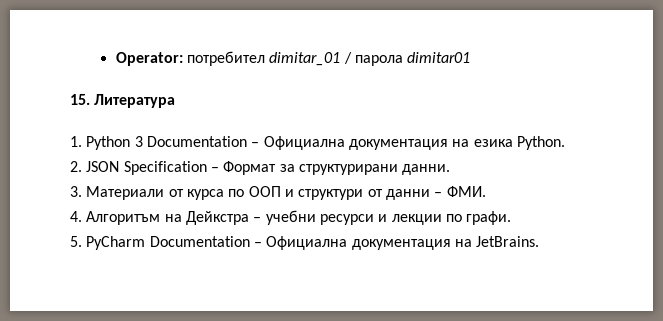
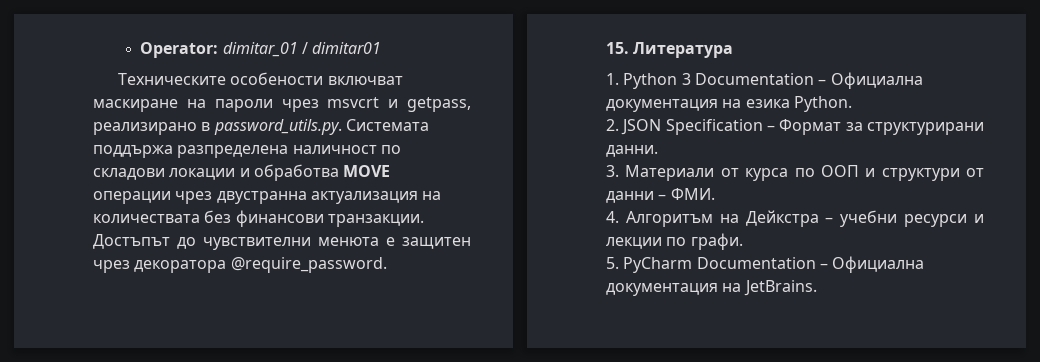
- Operator: потребител dimitar_01 / парола dimitar01
+ Operator: dimitar_01 / dimitar01
+ Техническите особености включват маскиране на пароли чрез msvcrt и getpass, реализирано в password_utils.py. Системата поддържа разпределена наличност по складови локации и обработва MOVE операции чрез двустранна актуализация на количествата без финансови транзакции. Достъпът до чувствителни менюта е защитен чрез декоратора @require_password.

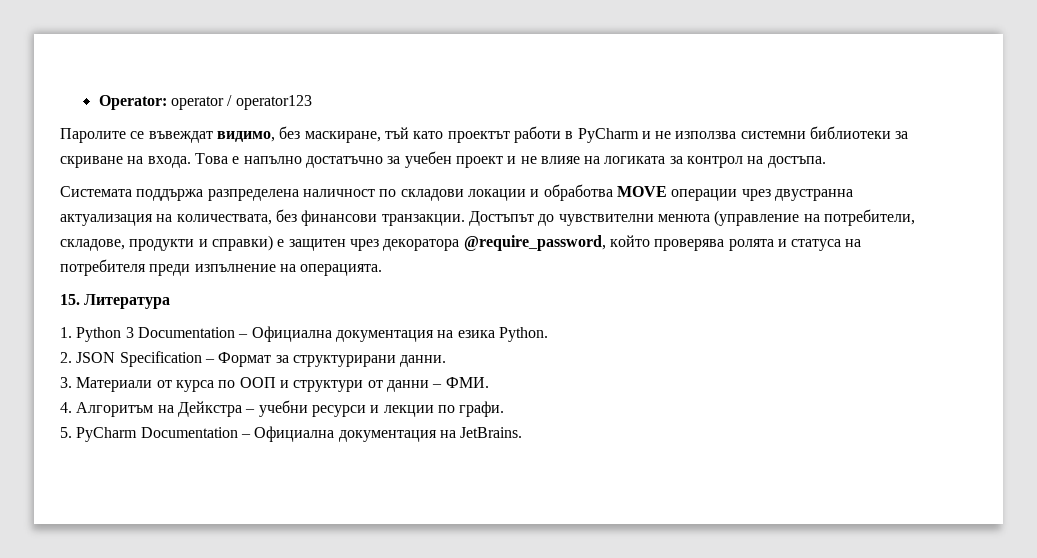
- Operator: dimitar_01 / dimitar01
- Техническите особености включват маскиране на пароли чрез msvcrt и getpass, реализирано в password_utils.py. Системата поддържа разпределена наличност по складови локации и обработва MOVE операции чрез двустранна актуализация на количествата без финансови транзакции.
+ Operator: operator / operator123
+ Паролите се въвеждат видимо, без маскиране, тъй като проектът работи в PyCharm и не използва системни библиотеки за скриване на входа. Това е напълно достатъчно за учебен проект и не влияе на логиката за контрол на достъпа.
+ Системата поддържа разпределена наличност по складови локации и обработва MOVE операции чрез двустранна актуализация на количествата, без финансови транзакции.
- Достъпът до чувствителни менюта е защитен чрез декоратора @require_password.
+ Достъпът до чувствителни менюта (управление на потребители, складове, продукти и справки) е защитен чрез декоратора @require_password, който проверява ролята и статуса на потребителя преди изпълнение на операцията.

